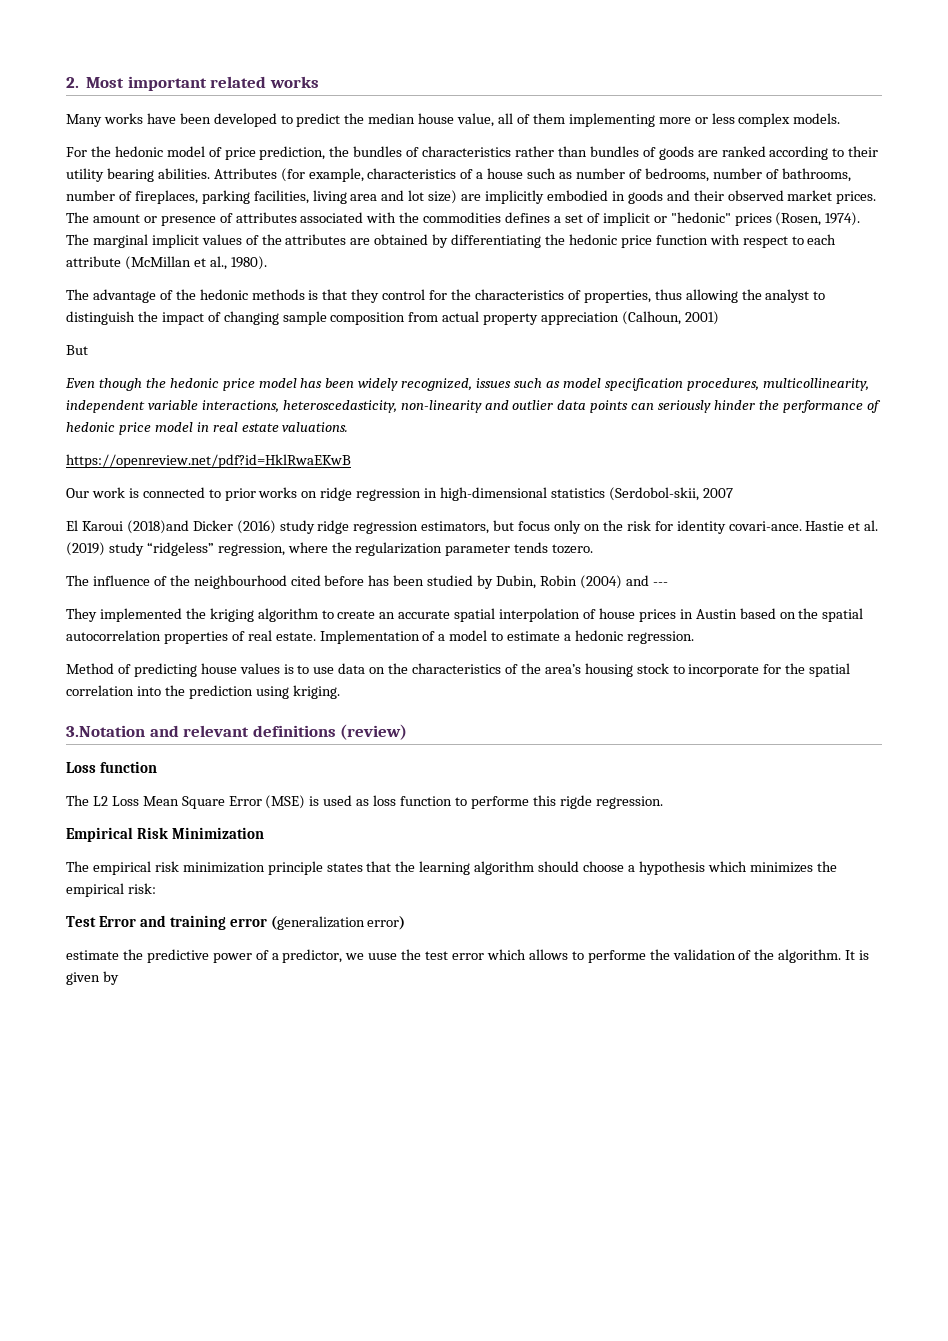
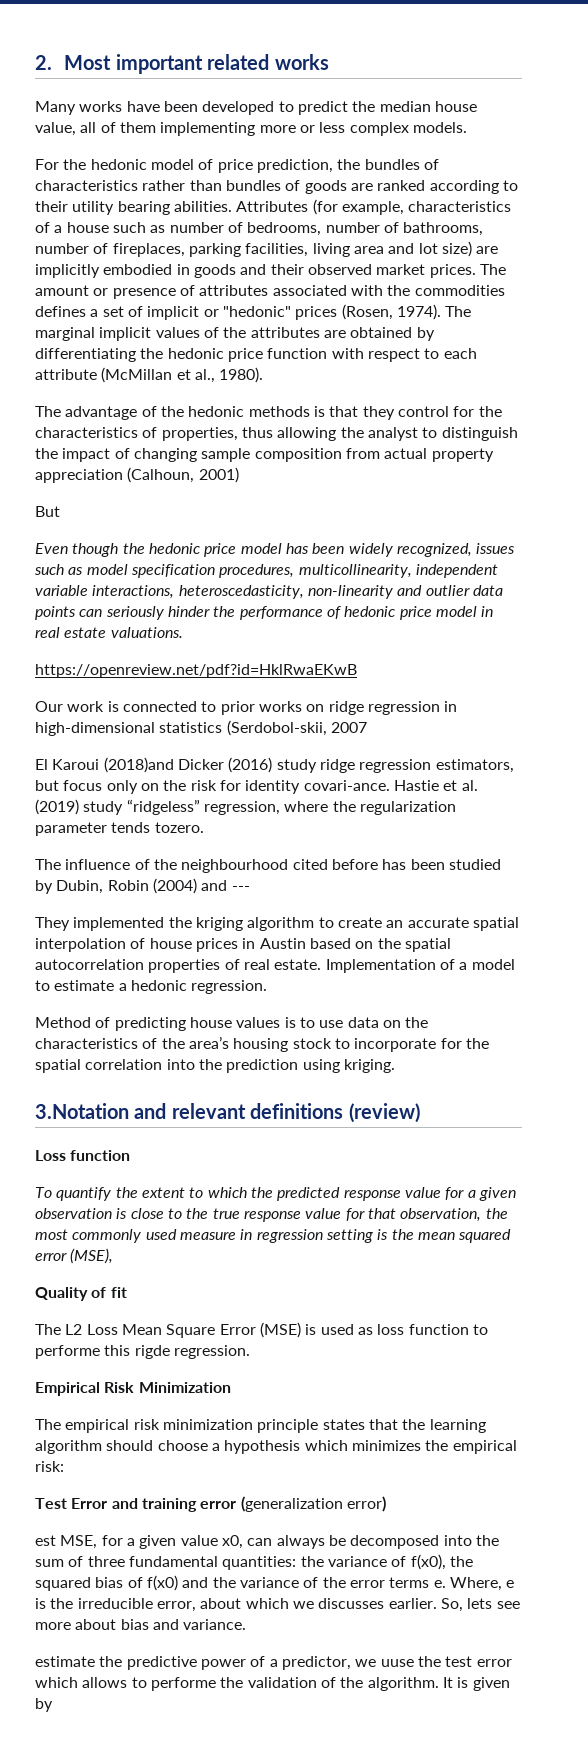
+ To quantify the extent to which the predicted response value for a given observation is close to the true response value for that observation, the most commonly used measure in regression setting is the mean squared error (MSE),
+ Quality of fit
+ est MSE, for a given value x0, can always be decomposed into the sum of three fundamental quantities: the variance of f(x0), the squared bias of f(x0) and the variance of the error terms e. Where, e is the irreducible error, about which we discusses earlier. So, lets see more about bias and variance.

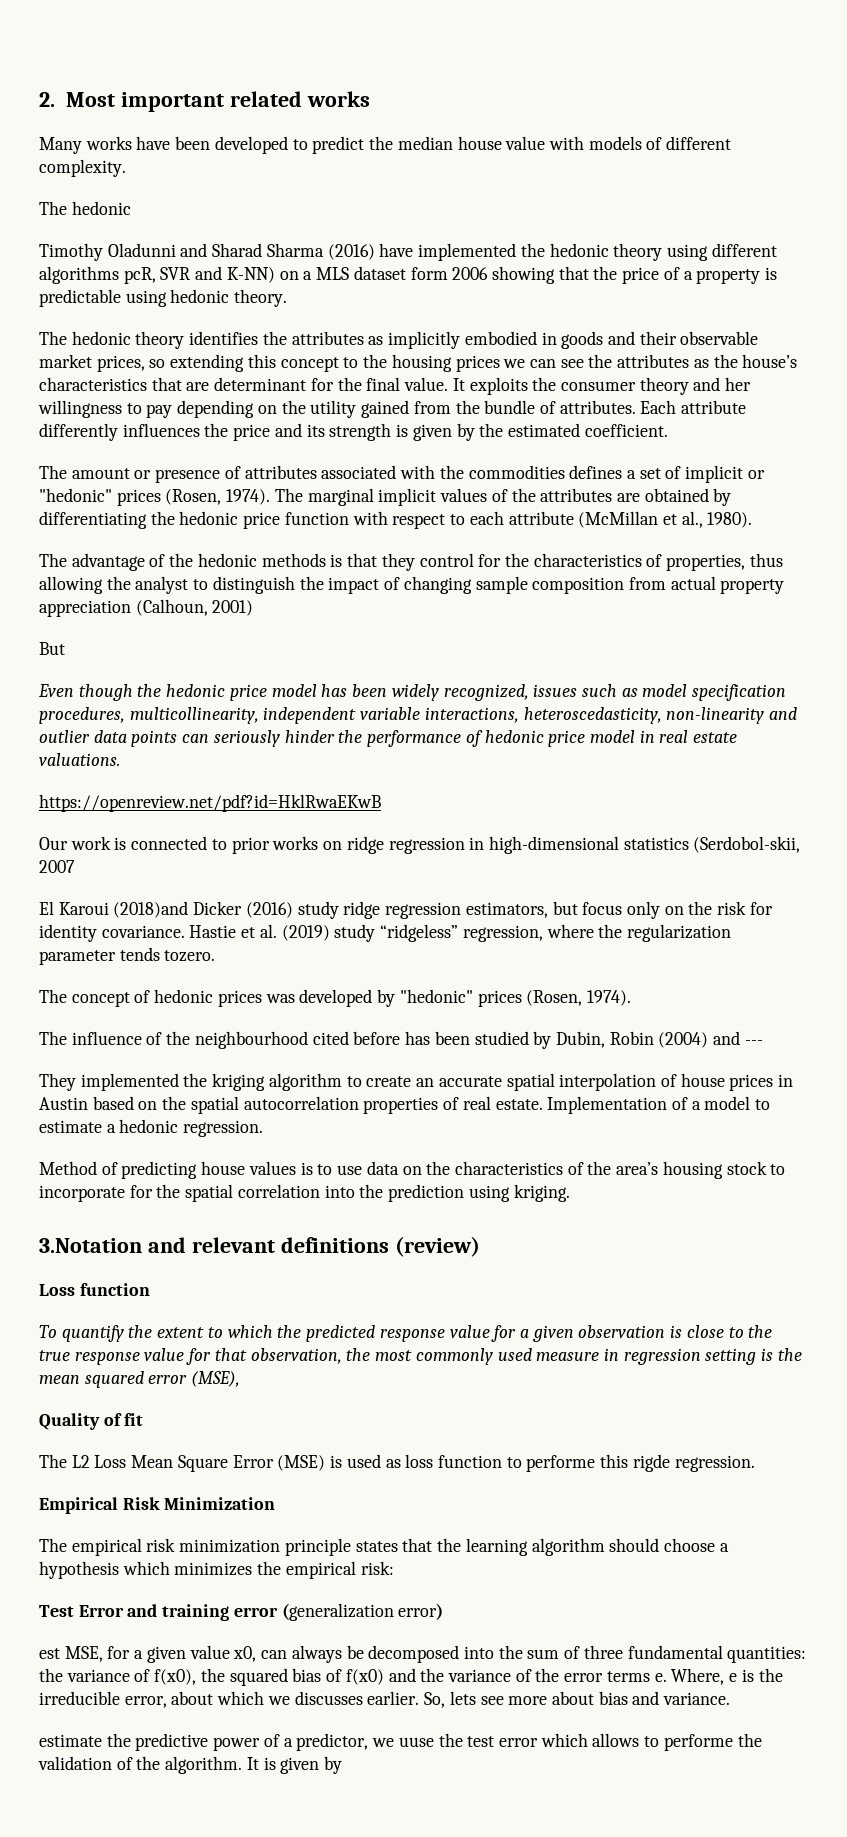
- Many works have been developed to predict the median house value, all of them implementing more or less complex models.
- For the hedonic model of price prediction, the bundles of characteristics rather than bundles of goods are ranked according to their utility bearing abilities. Attributes (for example, characteristics of a house such as number of bedrooms, number of bathrooms, number of fireplaces, parking facilities, living area and lot size) are implicitly embodied in goods and their observed market prices. The amount or presence of attributes associated with the commodities defines a set of implicit or "hedonic" prices (Rosen, 1974).
+ Many works have been developed to predict the median house value with models of different complexity.
+ The hedonic
+ Timothy Oladunni and Sharad Sharma (2016) have implemented the hedonic theory using different algorithms pcR, SVR and K-NN) on a MLS dataset form 2006 showing that the price of a property is predictable using hedonic theory.
+ The hedonic theory identifies the attributes as implicitly embodied in goods and their observable market prices, so extending this concept to the housing prices we can see the attributes as the house’s characteristics that are determinant for the final value. It exploits the consumer theory and her willingness to pay depending on the utility gained from the bundle of attributes. Each attribute differently influences the price and its strength is given by the estimated coefficient.
+ The amount or presence of attributes associated with the commodities defines a set of implicit or "hedonic" prices (Rosen, 1974).
- El Karoui (2018)and Dicker (2016) study ridge regression estimators, but focus only on the risk for identity covari-ance.
+ El Karoui (2018)and Dicker (2016) study ridge regression estimators, but focus only on the risk for identity covariance.
+ The concept of hedonic prices was developed by "hedonic" prices (Rosen, 1974).

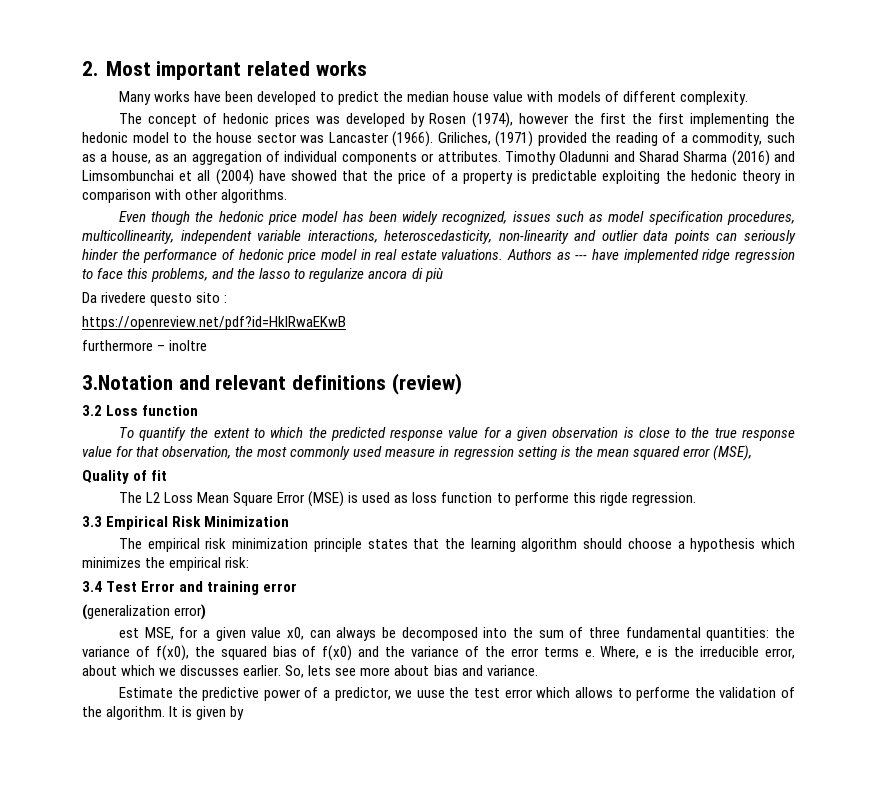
  Many works have been developed to predict the median house value with models of different complexity.
- The hedonic
- Timothy Oladunni and Sharad Sharma (2016) have implemented the hedonic theory using different algorithms pcR, SVR and K-NN) on a MLS dataset form 2006 showing that the price of a property is predictable using hedonic theory.
- The hedonic theory identifies the attributes as implicitly embodied in goods and their observable market prices, so extending this concept to the housing prices we can see the attributes as the house’s characteristics that are determinant for the final value. It exploits the consumer theory and her willingness to pay depending on the utility gained from the bundle of attributes. Each attribute differently influences the price and its strength is given by the estimated coefficient.
- The amount or presence of attributes associated with the commodities defines a set of implicit or "hedonic" prices (Rosen, 1974). The marginal implicit values of the attributes are obtained by differentiating the hedonic price function with respect to each attribute (McMillan et al., 1980).
- The advantage of the hedonic methods is that they control for the characteristics of properties, thus allowing the analyst to distinguish the impact of changing sample composition from actual property appreciation (Calhoun, 2001)
- But
+ The concept of hedonic prices was developed by Rosen (1974), however the first the first implementing the hedonic model to the house sector was Lancaster (1966). Griliches, (1971) provided the reading of a commodity, such as a house, as an aggregation of individual components or attributes. Timothy Oladunni and Sharad Sharma (2016) and Limsombunchai et all (2004) have showed that the price of a property is predictable exploiting the hedonic theory in comparison with other algorithms.
- Even though the hedonic price model has been widely recognized, issues such as model specification procedures, multicollinearity, independent variable interactions, heteroscedasticity, non-linearity and outlier data points can seriously hinder the performance of hedonic price model in real estate valuations.
+ Even though the hedonic price model has been widely recognized, issues such as model specification procedures, multicollinearity, independent variable interactions, heteroscedasticity, non-linearity and outlier data points can seriously hinder the performance of hedonic price model in real estate valuations. Authors as --- have implemented ridge regression to face this problems, and the lasso to regularize ancora di più
+ Da rivedere questo sito :
  https://openreview.net/pdf?id=HklRwaEKwB
- Our work is connected to prior works on ridge regression in high-dimensional statistics (Serdobol-skii, 2007
- El Karoui (2018)and Dicker (2016) study ridge regression estimators, but focus only on the risk for identity covariance. Hastie et al. (2019) study “ridgeless” regression, where the regularization parameter tends tozero.
- The concept of hedonic prices was developed by "hedonic" prices (Rosen, 1974).
- The influence of the neighbourhood cited before has been studied by Dubin, Robin (2004) and ---
- They implemented the kriging algorithm to create an accurate spatial interpolation of house prices in Austin based on the spatial autocorrelation properties of real estate. Implementation of a model to estimate a hedonic regression.
- Method of predicting house values is to use data on the characteristics of the area’s housing stock to incorporate for the spatial correlation into the prediction using kriging.
+ furthermore – inoltre
- Loss function
+ 3.2 Loss function
- Empirical Risk Minimization
+ 3.3 Empirical Risk Minimization
- Test Error and training error (generalization error)
+ 3.4 Test Error and training error
+ (generalization error)
- estimate the predictive power of a predictor, we uuse the test error which allows to performe the validation of the algorithm.
+ Estimate the predictive power of a predictor, we uuse the test error which allows to performe the validation of the algorithm.

